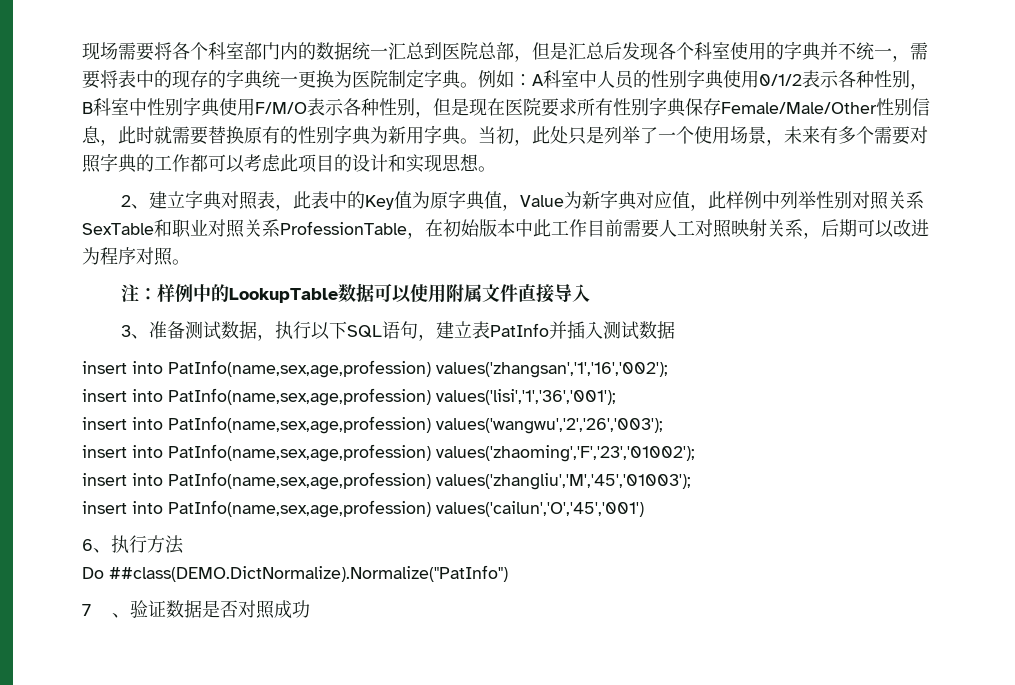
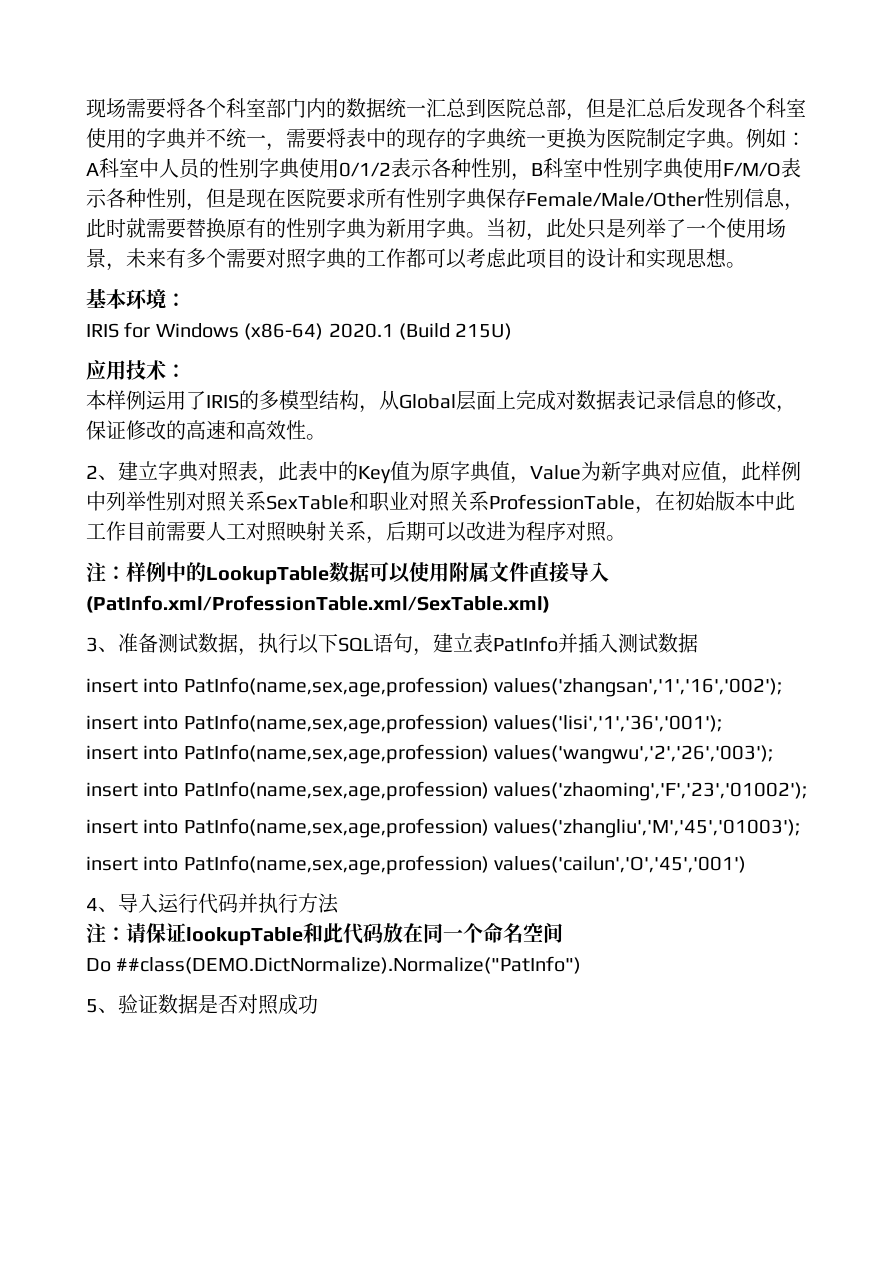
+ 基本环境：
+ IRIS for Windows (x86-64) 2020.1 (Build 215U)
+ 应用技术：
+ 本样例运用了IRIS的多模型结构，从Global层面上完成对数据表记录信息的修改，保证修改的高速和高效性。
- 注：样例中的LookupTable数据可以使用附属文件直接导入
+ 注：样例中的LookupTable数据可以使用附属文件直接导入(PatInfo.xml/ProfessionTable.xml/SexTable.xml)
- 6、执行方法
+ 4、导入运行代码并执行方法
+ 注：请保证lookupTable和此代码放在同一个命名空间
- 7、验证数据是否对照成功
+ 5、验证数据是否对照成功

